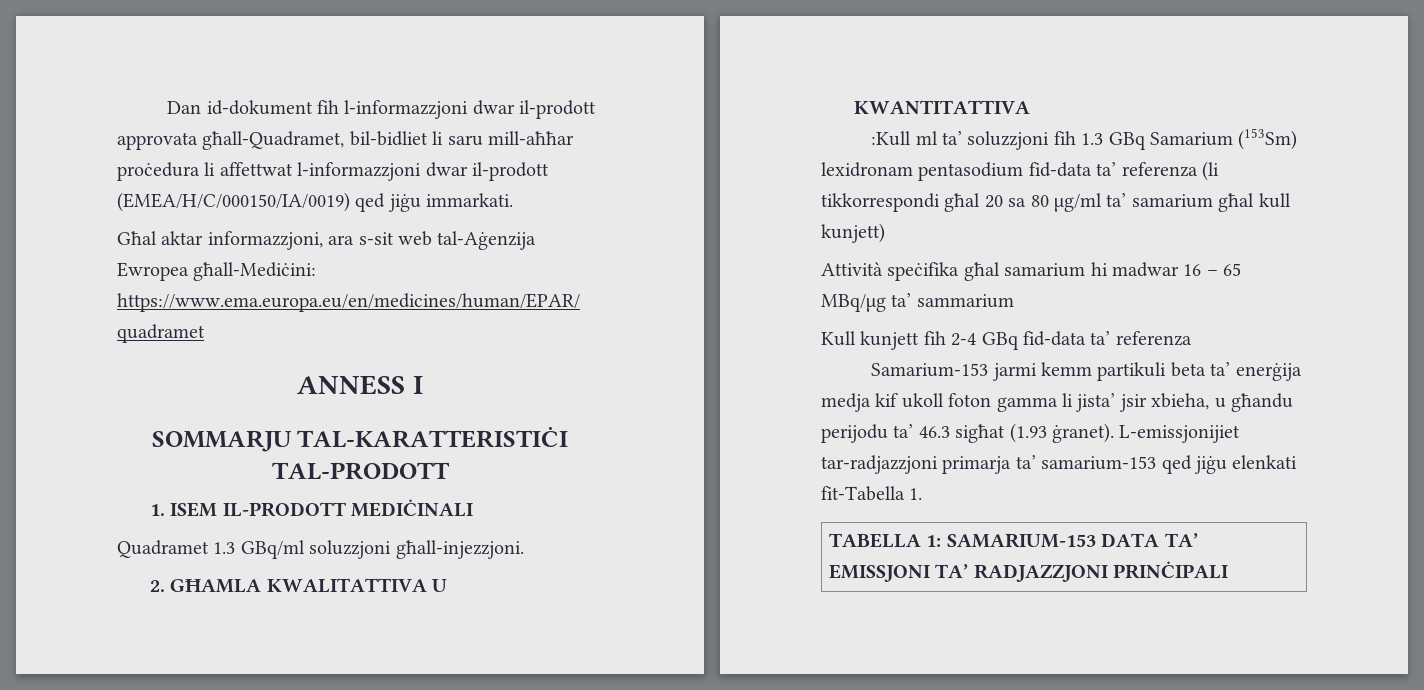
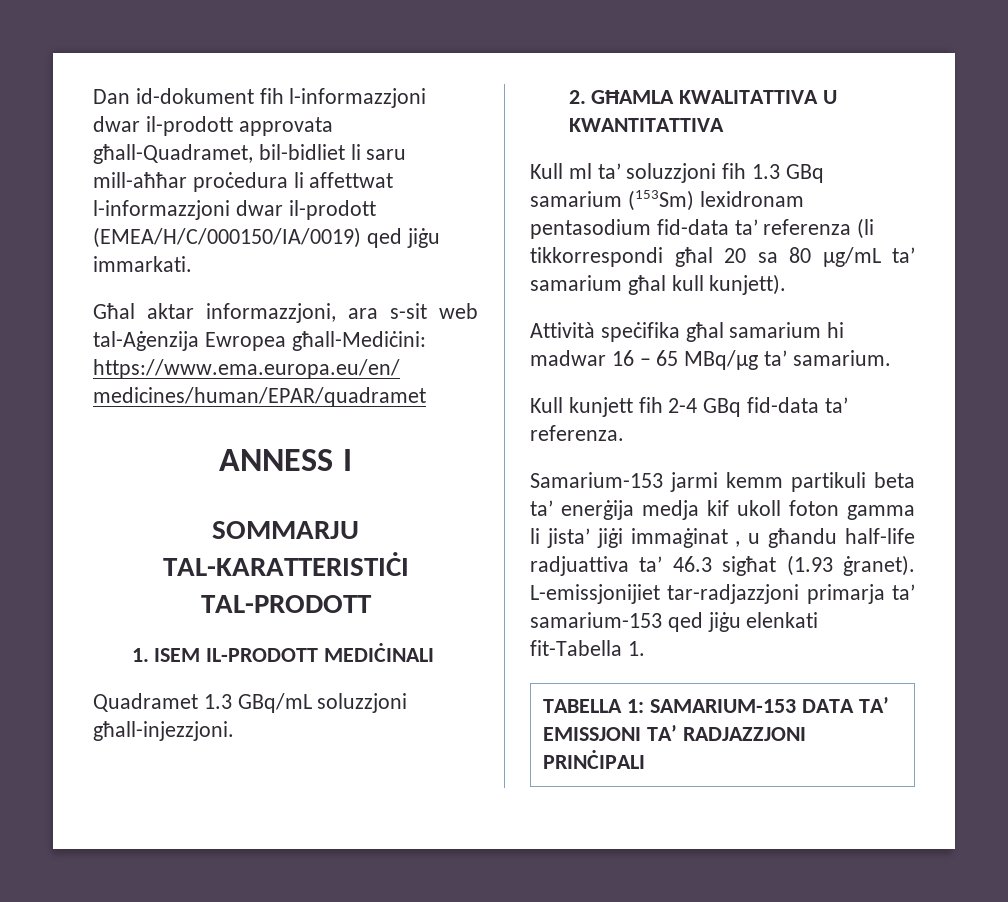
- Quadramet 1.3 GBq/ml soluzzjoni għall-injezzjoni.
+ Quadramet 1.3 GBq/mL soluzzjoni għall-injezzjoni.
- :Kull ml ta’ soluzzjoni fih 1.3 GBq Samarium (153Sm) lexidronam pentasodium fid-data ta’ referenza (li tikkorrespondi għal 20 sa 80 µg/ml ta’ samarium għal kull kunjett)
+ Kull ml ta’ soluzzjoni fih 1.3 GBq samarium (153Sm) lexidronam pentasodium fid-data ta’ referenza (li tikkorrespondi għal 20 sa 80 µg/mL ta’ samarium għal kull kunjett).
- Attività speċifika għal samarium hi madwar 16 – 65 MBq/µg ta’ sammarium
+ Attività speċifika għal samarium hi madwar 16 – 65 MBq/µg ta’ samarium.
- Kull kunjett fih 2-4 GBq fid-data ta’ referenza
+ Kull kunjett fih 2-4 GBq fid-data ta’ referenza.
- Samarium-153 jarmi kemm partikuli beta ta’ enerġija medja kif ukoll foton gamma li jista’ jsir xbieha, u għandu perijodu ta’ 46.3 sigħat (1.93 ġranet).
+ Samarium-153 jarmi kemm partikuli beta ta’ enerġija medja kif ukoll foton gamma li jista’ jiġi immaġinat , u għandu half-life radjuattiva ta’ 46.3 sigħat (1.93 ġranet).

